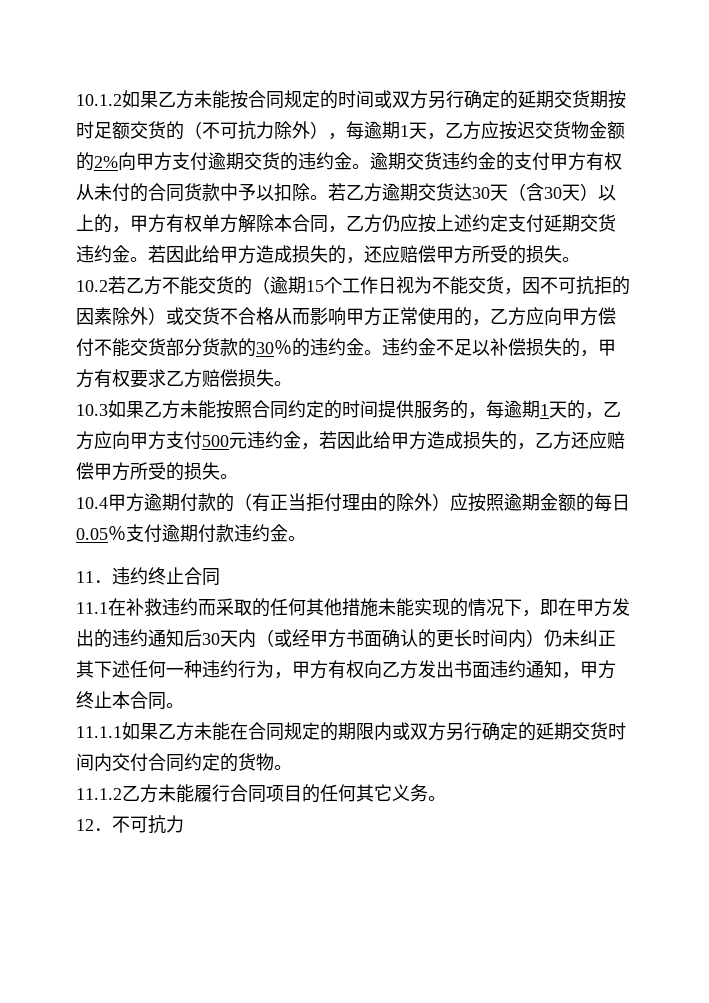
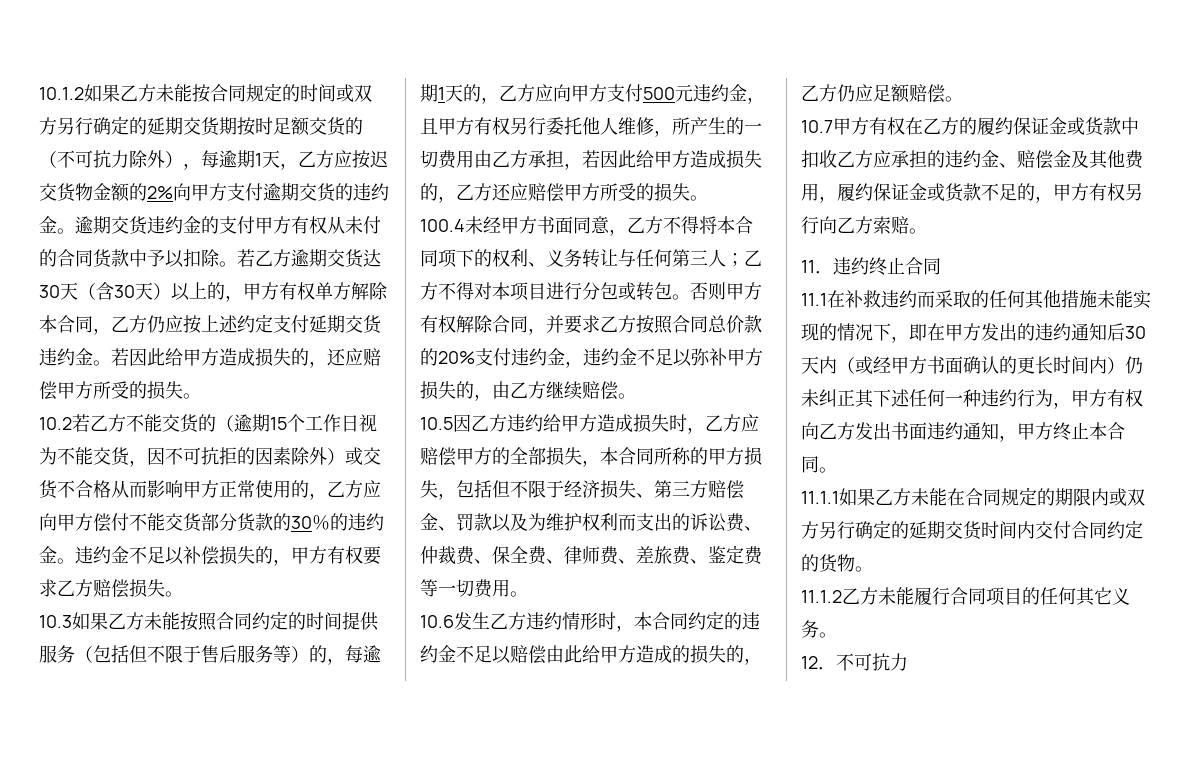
- 10.3如果乙方未能按照合同约定的时间提供服务的，每逾期1天的，乙方应向甲方支付500元违约金，若因此给甲方造成损失的，乙方还应赔偿甲方所受的损失。
+ 10.3如果乙方未能按照合同约定的时间提供服务（包括但不限于售后服务等）的，每逾期1天的，乙方应向甲方支付500元违约金，且甲方有权另行委托他人维修，所产生的一切费用由乙方承担，若因此给甲方造成损失的，乙方还应赔偿甲方所受的损失。
- 10.4甲方逾期付款的（有正当拒付理由的除外）应按照逾期金额的每日0.05％支付逾期付款违约金。
+ 100.4未经甲方书面同意，乙方不得将本合同项下的权利、义务转让与任何第三人；乙方不得对本项目进行分包或转包。否则甲方有权解除合同，并要求乙方按照合同总价款的20%支付违约金，违约金不足以弥补甲方损失的，由乙方继续赔偿。
+ 10.5因乙方违约给甲方造成损失时，乙方应赔偿甲方的全部损失，本合同所称的甲方损失，包括但不限于经济损失、第三方赔偿金、罚款以及为维护权利而支出的诉讼费、仲裁费、保全费、律师费、差旅费、鉴定费等一切费用。
+ 10.6发生乙方违约情形时，本合同约定的违约金不足以赔偿由此给甲方造成的损失的，乙方仍应足额赔偿。
+ 10.7甲方有权在乙方的履约保证金或货款中扣收乙方应承担的违约金、赔偿金及其他费用，履约保证金或货款不足的，甲方有权另行向乙方索赔。

